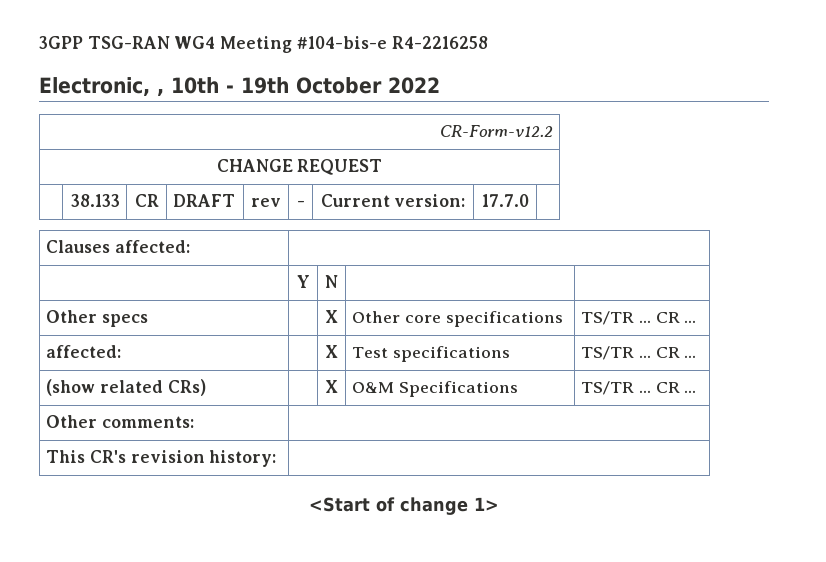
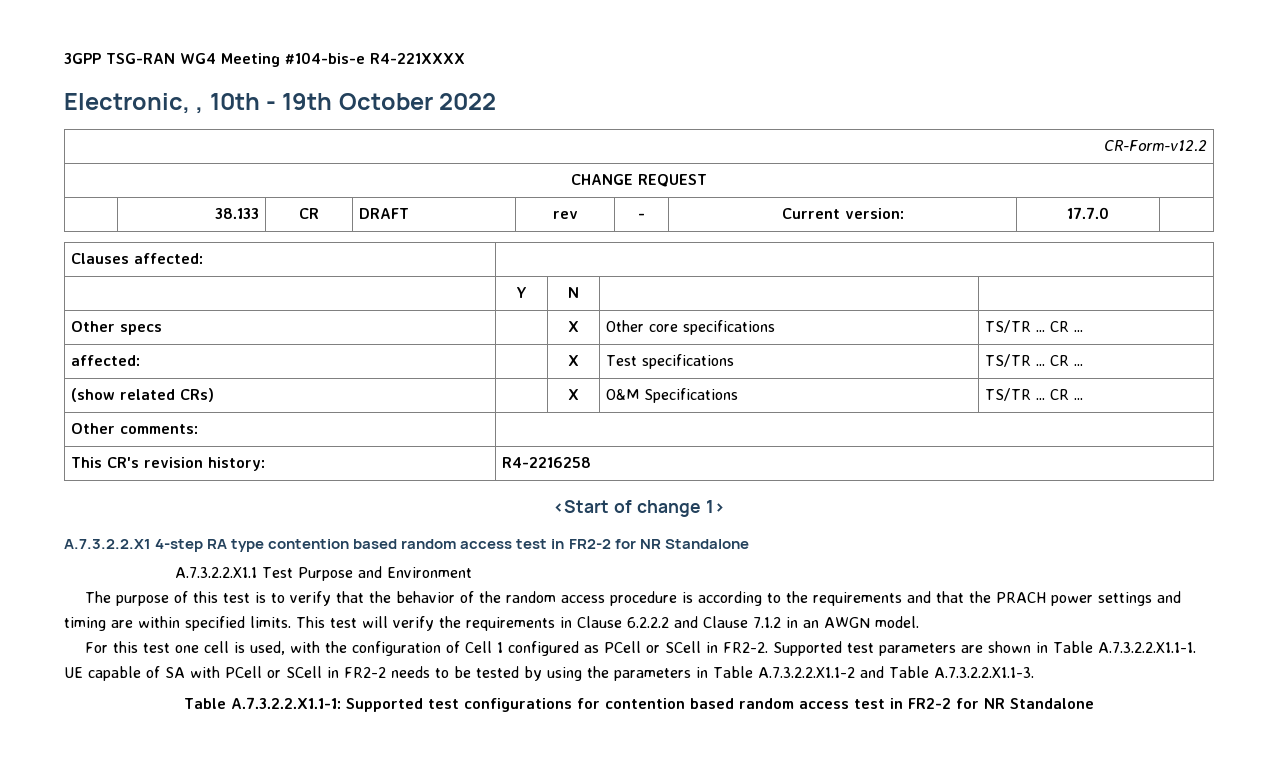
- 3GPP TSG-RAN WG4 Meeting #104-bis-e R4-2216258
+ 3GPP TSG-RAN WG4 Meeting #104-bis-e R4-221XXXX
- This CR's revision history: |
+ This CR's revision history: | R4-2216258
+ A.7.3.2.2.X1 4-step RA type contention based random access test in FR2-2 for NR Standalone
+ A.7.3.2.2.X1.1 Test Purpose and Environment
+ The purpose of this test is to verify that the behavior of the random access procedure is according to the requirements and that the PRACH power settings and timing are within specified limits. This test will verify the requirements in Clause 6.2.2.2 and Clause 7.1.2 in an AWGN model.
+ For this test one cell is used, with the configuration of Cell 1 configured as PCell or SCell in FR2-2. Supported test parameters are shown in Table A.7.3.2.2.X1.1-1. UE capable of SA with PCell or SCell in FR2-2 needs to be tested by using the parameters in Table A.7.3.2.2.X1.1-2 and Table A.7.3.2.2.X1.1-3.
+ Table A.7.3.2.2.X1.1-1: Supported test configurations for contention based random access test in FR2-2 for NR Standalone

